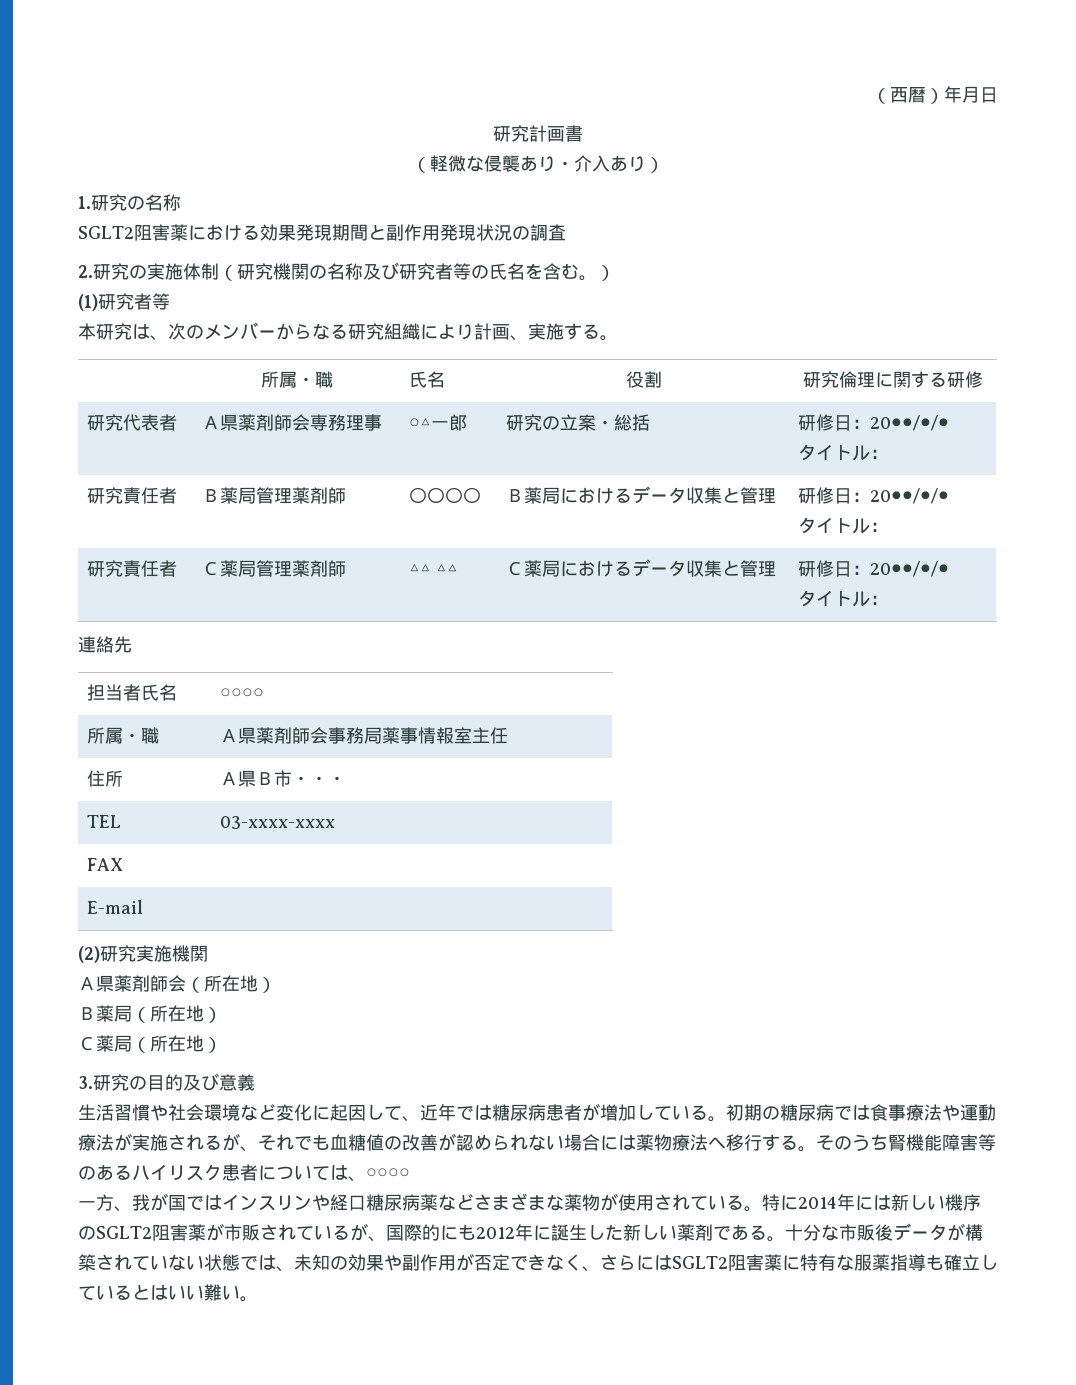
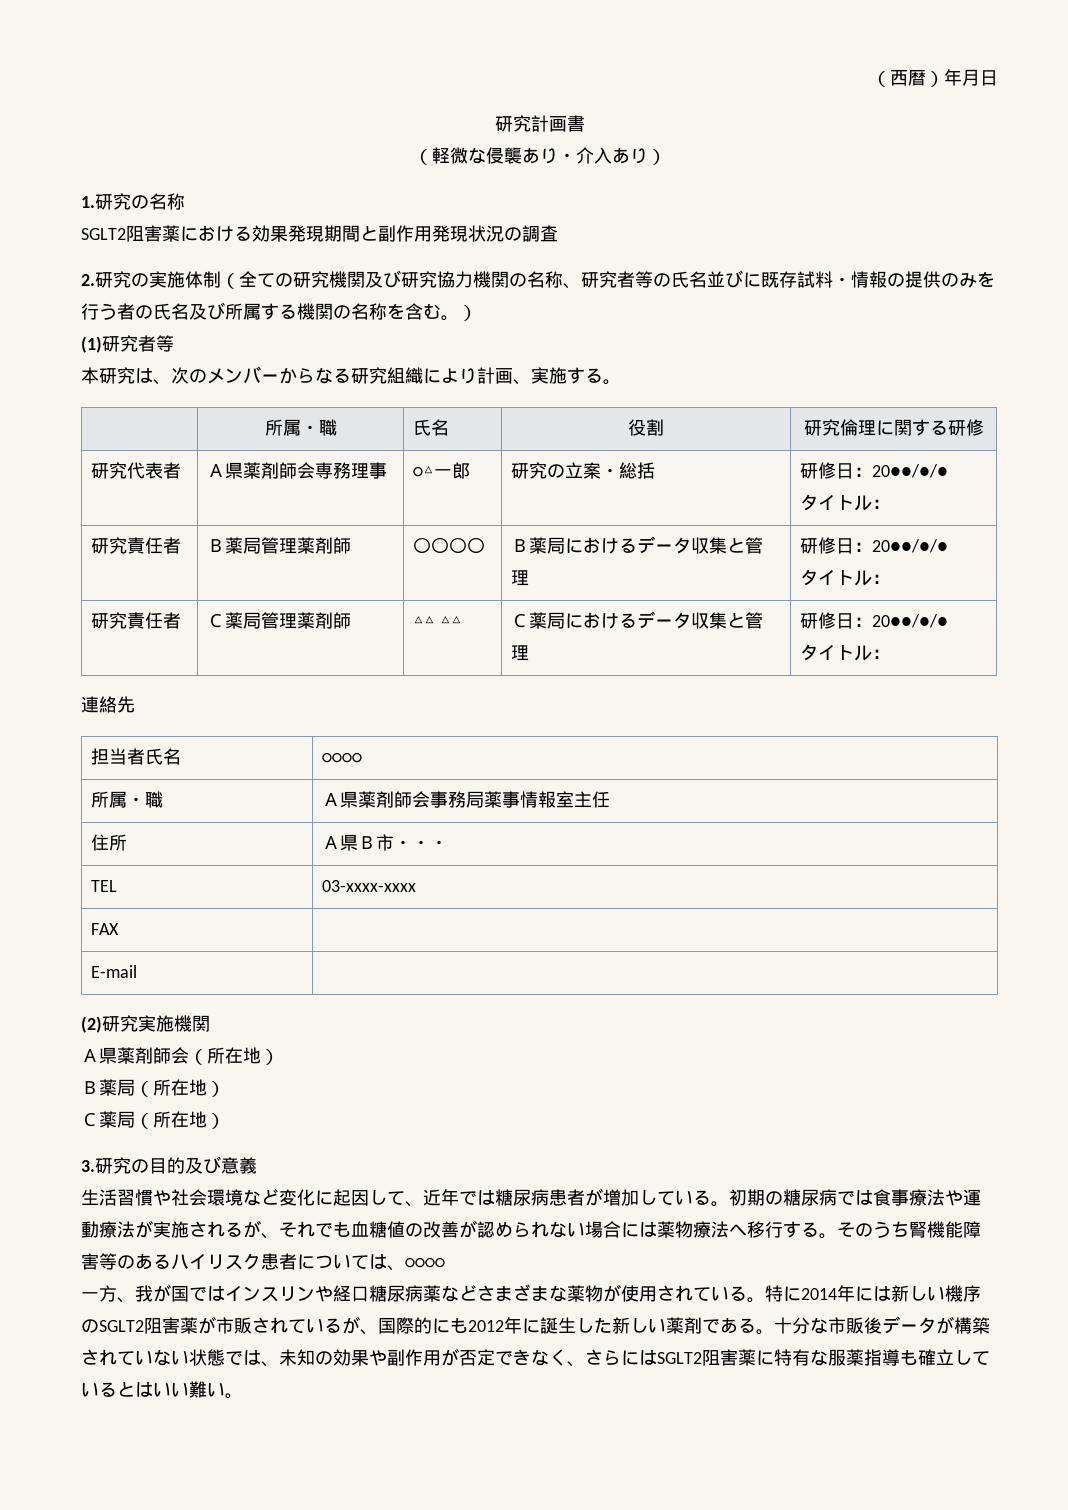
- 2.研究の実施体制（研究機関の名称及び研究者等の氏名を含む。）
+ 2.研究の実施体制（全ての研究機関及び研究協力機関の名称、研究者等の氏名並びに既存試料・情報の提供のみを行う者の氏名及び所属する機関の名称を含む。）

